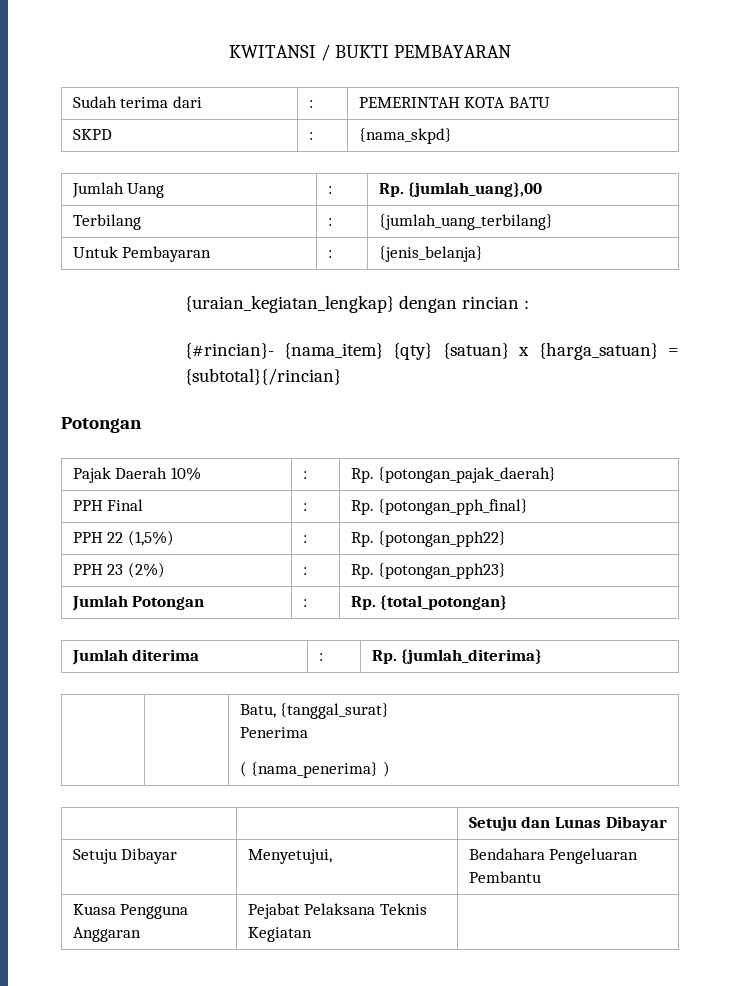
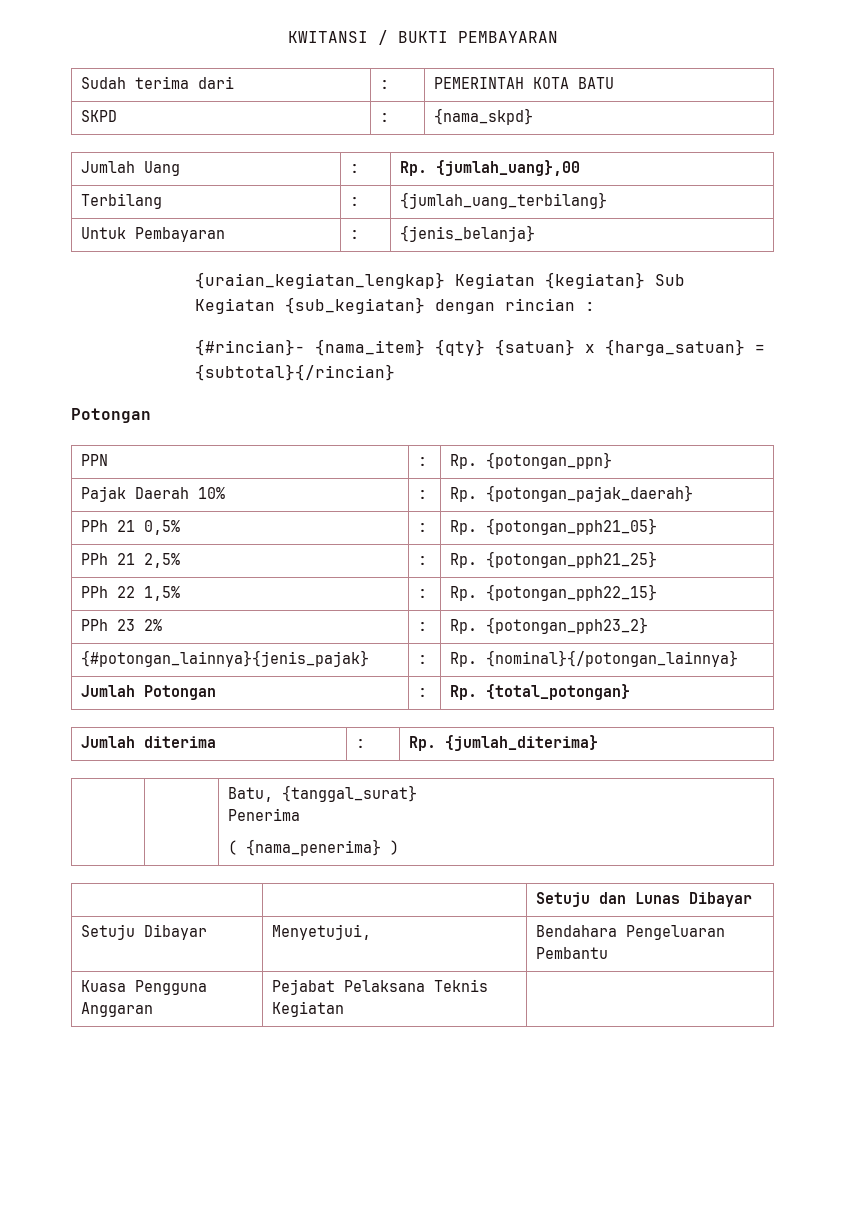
- {uraian_kegiatan_lengkap} dengan rincian :
+ {uraian_kegiatan_lengkap} Kegiatan {kegiatan} Sub Kegiatan {sub_kegiatan} dengan rincian :
+ PPN | : | Rp. {potongan_ppn}
- PPH Final | : | Rp. {potongan_pph_final}
- PPH 22 (1,5%) | : | Rp. {potongan_pph22}
- PPH 23 (2%) | : | Rp. {potongan_pph23}
+ PPh 21 0,5% | : | Rp. {potongan_pph21_05}
+ PPh 21 2,5% | : | Rp. {potongan_pph21_25}
+ PPh 22 1,5% | : | Rp. {potongan_pph22_15}
+ PPh 23 2% | : | Rp. {potongan_pph23_2}
+ {#potongan_lainnya}{jenis_pajak} | : | Rp. {nominal}{/potongan_lainnya}

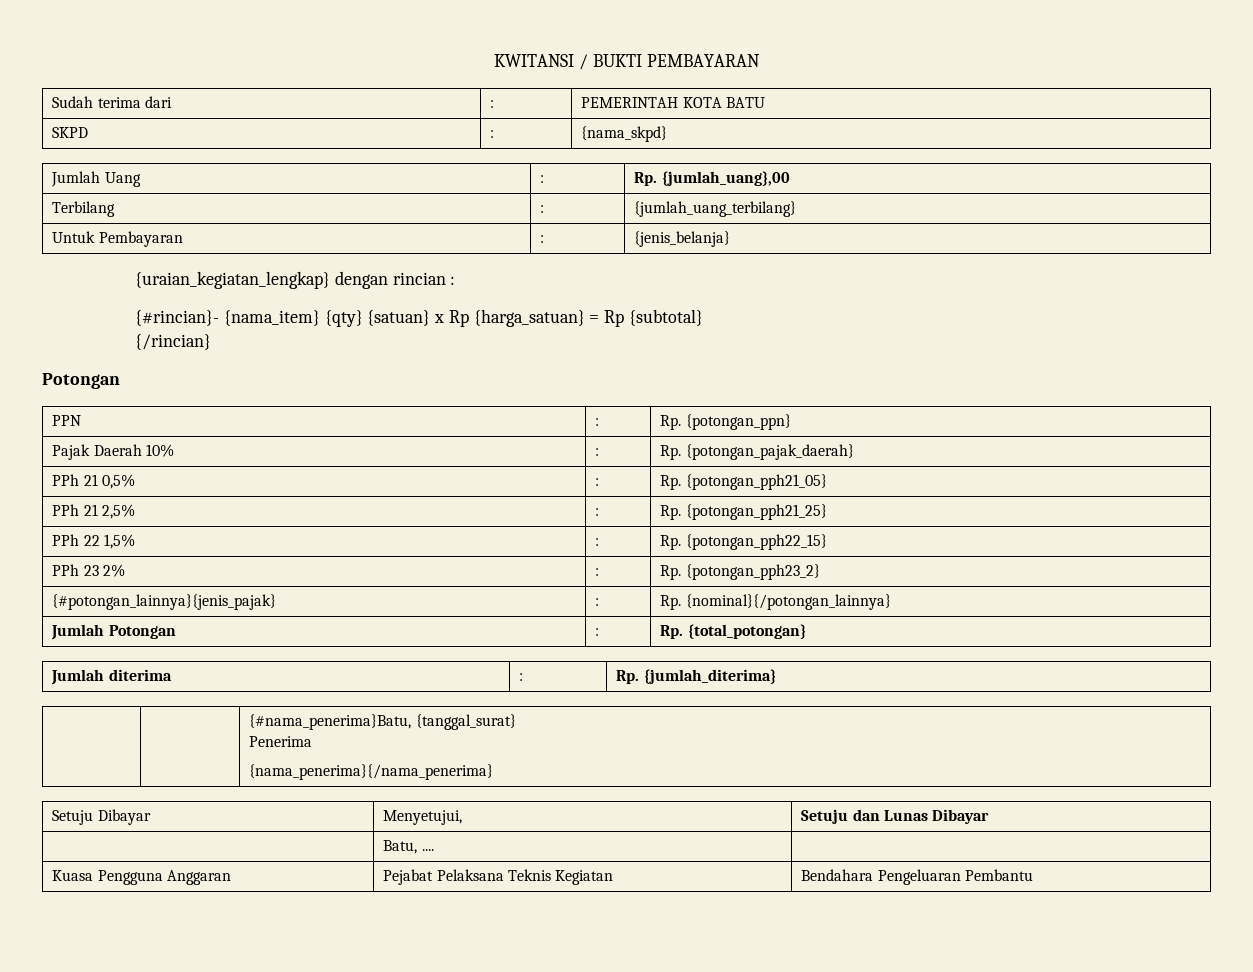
- {uraian_kegiatan_lengkap} Kegiatan {kegiatan} Sub Kegiatan {sub_kegiatan} dengan rincian :
+ {uraian_kegiatan_lengkap} dengan rincian :
- {#rincian}- {nama_item} {qty} {satuan} x {harga_satuan} = {subtotal}{/rincian}
+ {#rincian}- {nama_item} {qty} {satuan} x Rp {harga_satuan} = Rp {subtotal}
+ {/rincian}
- | | Batu, {tanggal_surat}
+ | | {#nama_penerima}Batu, {tanggal_surat}
  Penerima
- ( {nama_penerima} )
- | | Setuju dan Lunas Dibayar
+ {nama_penerima}{/nama_penerima}
+ Setuju Dibayar | Menyetujui, | Setuju dan Lunas Dibayar
- Setuju Dibayar | Menyetujui, | Bendahara Pengeluaran Pembantu
+ | Batu, .... |
- Kuasa Pengguna Anggaran | Pejabat Pelaksana Teknis Kegiatan |
+ Kuasa Pengguna Anggaran | Pejabat Pelaksana Teknis Kegiatan | Bendahara Pengeluaran Pembantu

